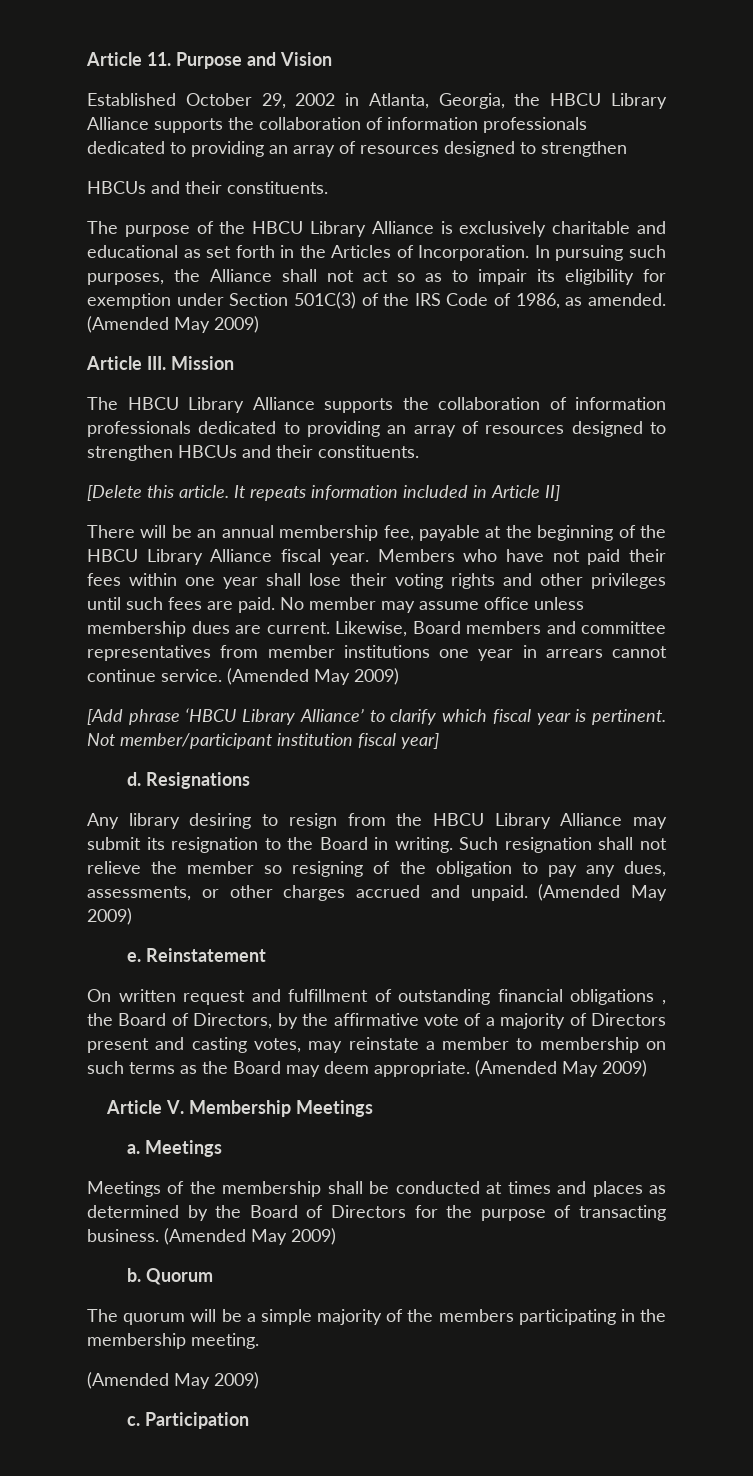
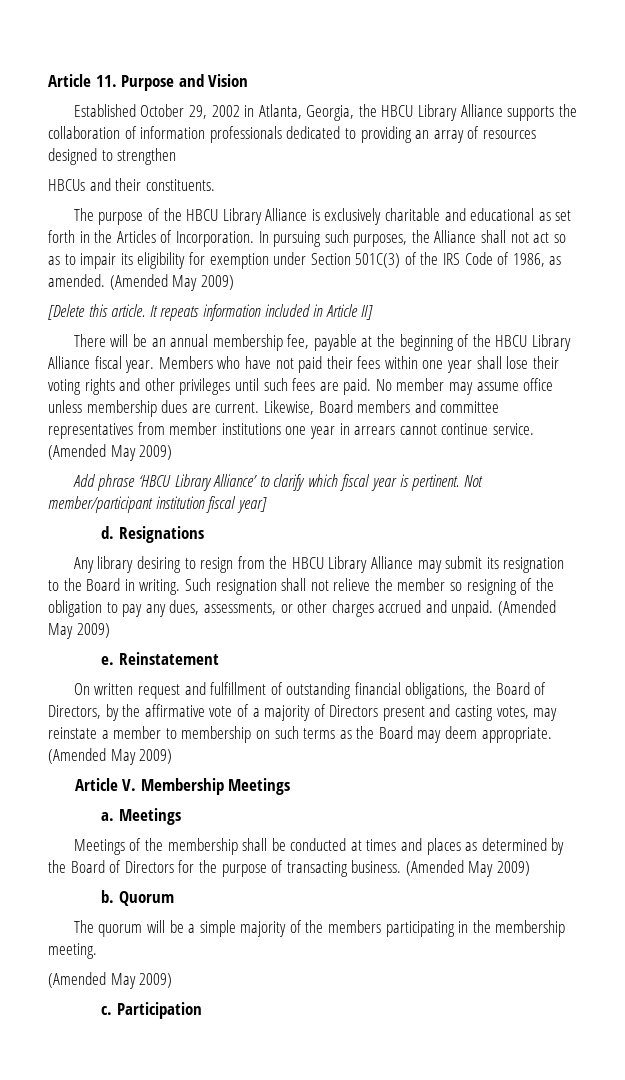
- Article III. Mission
- The HBCU Library Alliance supports the collaboration of information professionals dedicated to providing an array of resources designed to strengthen HBCUs and their constituents.
- [Add phrase ‘HBCU Library Alliance’ to clarify which fiscal year is pertinent.
+ Add phrase ‘HBCU Library Alliance’ to clarify which fiscal year is pertinent.
- On written request and fulfillment of outstanding financial obligations , the Board of Directors, by the affirmative vote of a majority of Directors present and casting votes, may reinstate a member to membership on such terms as the Board may deem appropriate.
+ On written request and fulfillment of outstanding financial obligations, the Board of Directors, by the affirmative vote of a majority of Directors present and casting votes, may reinstate a member to membership on such terms as the Board may deem appropriate.

